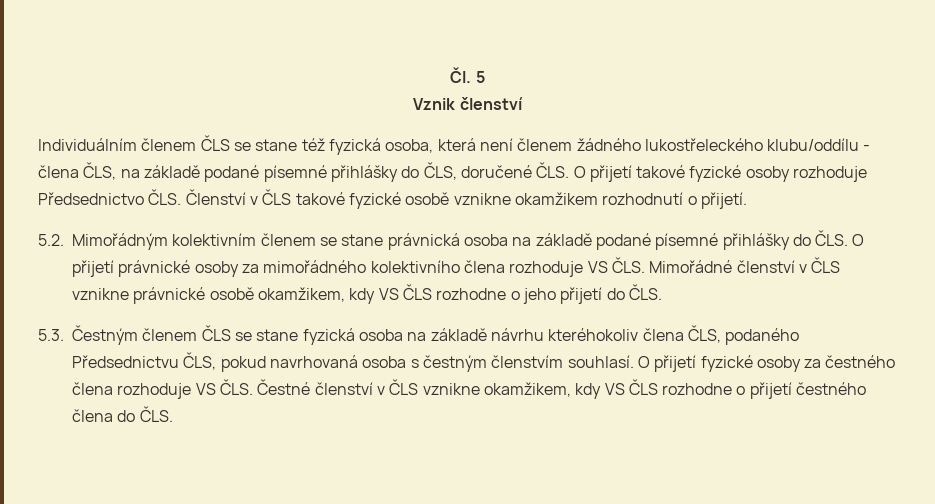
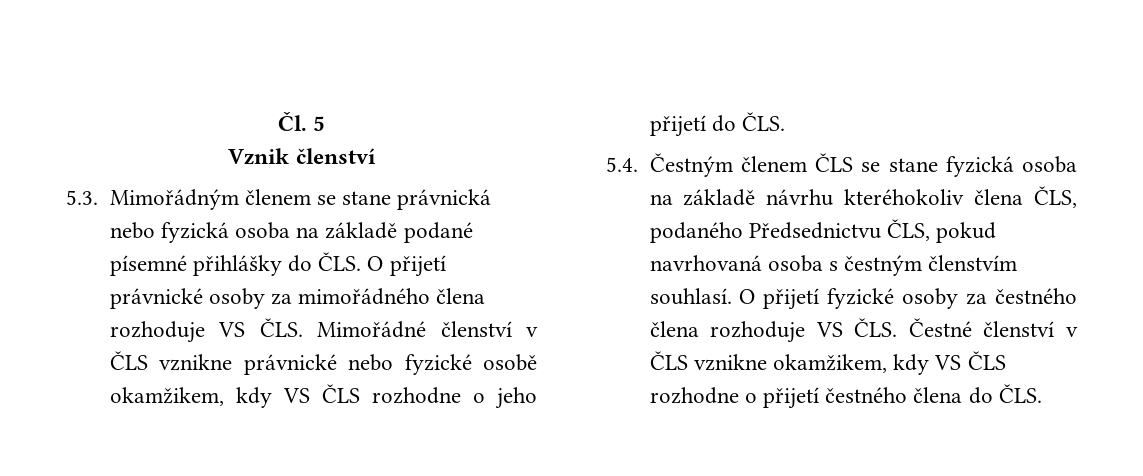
- Individuálním členem ČLS se stane též fyzická osoba, která není členem žádného lukostřeleckého klubu/oddílu - člena ČLS, na základě podané písemné přihlášky do ČLS, doručené ČLS. O přijetí takové fyzické osoby rozhoduje Předsednictvo ČLS. Členství v ČLS takové fyzické osobě vznikne okamžikem rozhodnutí o přijetí.
- 5.2. Mimořádným kolektivním členem se stane právnická osoba na základě podané písemné přihlášky do ČLS. O přijetí právnické osoby za mimořádného kolektivního člena rozhoduje VS ČLS. Mimořádné členství v ČLS vznikne právnické osobě okamžikem, kdy VS ČLS rozhodne o jeho přijetí do ČLS.
+ 5.3. Mimořádným členem se stane právnická nebo fyzická osoba na základě podané písemné přihlášky do ČLS. O přijetí právnické osoby za mimořádného člena rozhoduje VS ČLS. Mimořádné členství v ČLS vznikne právnické nebo fyzické osobě okamžikem, kdy VS ČLS rozhodne o jeho přijetí do ČLS.
- 5.3. Čestným členem ČLS se stane fyzická osoba na základě návrhu kteréhokoliv člena ČLS, podaného Předsednictvu ČLS, pokud navrhovaná osoba s čestným členstvím souhlasí.
+ 5.4. Čestným členem ČLS se stane fyzická osoba na základě návrhu kteréhokoliv člena ČLS, podaného Předsednictvu ČLS, pokud navrhovaná osoba s čestným členstvím souhlasí.

